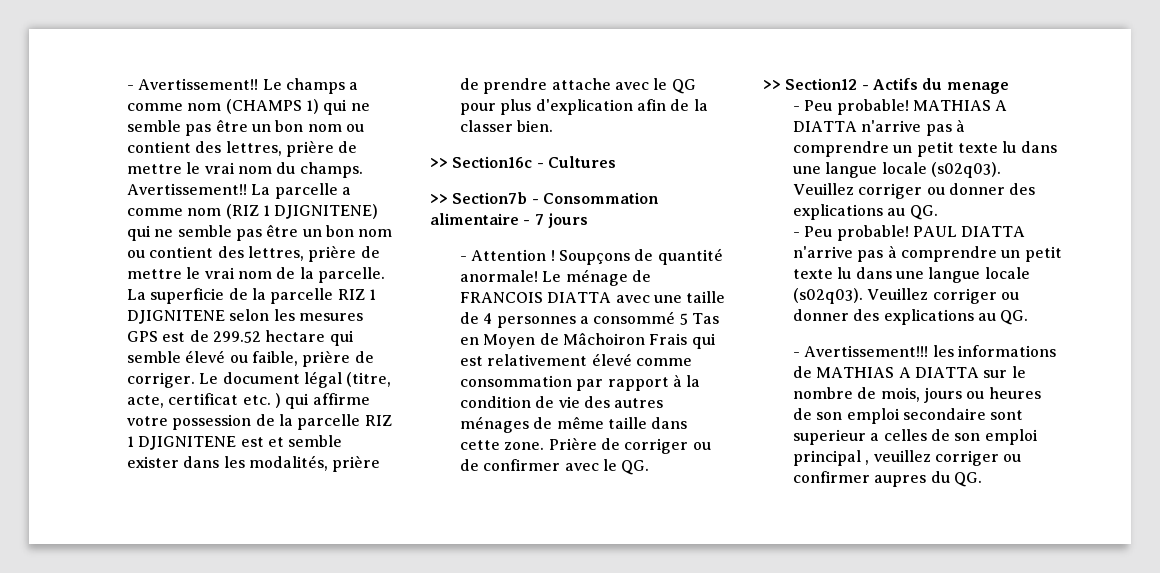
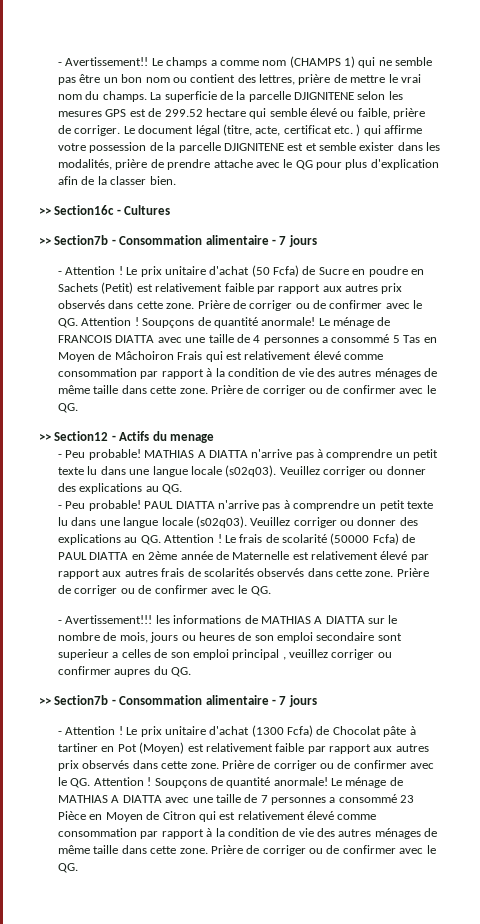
- Avertissement!! La parcelle a comme nom (RIZ 1 DJIGNITENE) qui ne semble pas être un bon nom ou contient des lettres, prière de mettre le vrai nom de la parcelle.
- La superficie de la parcelle RIZ 1 DJIGNITENE selon les mesures GPS est de 299.52 hectare qui semble élevé ou faible, prière de corriger.
+ La superficie de la parcelle DJIGNITENE selon les mesures GPS est de 299.52 hectare qui semble élevé ou faible, prière de corriger.
- Le document légal (titre, acte, certificat etc. ) qui affirme votre possession de la parcelle RIZ 1 DJIGNITENE est et semble exister dans les modalités, prière de prendre attache avec le QG pour plus d'explication afin de la classer bien.
+ Le document légal (titre, acte, certificat etc. ) qui affirme votre possession de la parcelle DJIGNITENE est et semble exister dans les modalités, prière de prendre attache avec le QG pour plus d'explication afin de la classer bien.
+ Le prix unitaire d'achat (50 Fcfa) de Sucre en poudre en Sachets (Petit) est relativement faible par rapport aux autres prix observés dans cette zone. Prière de corriger ou de confirmer avec le QG. Attention !
- PAUL DIATTA n'arrive pas à comprendre un petit texte lu dans une langue locale (s02q03). Veuillez corriger ou donner des explications au QG.
+ PAUL DIATTA n'arrive pas à comprendre un petit texte lu dans une langue locale (s02q03). Veuillez corriger ou donner des explications au QG. Attention ! Le frais de scolarité (50000 Fcfa) de PAUL DIATTA en 2ème année de Maternelle est relativement élevé par rapport aux autres frais de scolarités observés dans cette zone. Prière de corriger ou de confirmer avec le QG.
  - Avertissement!!! les informations de MATHIAS A DIATTA sur le nombre de mois, jours ou heures de son emploi secondaire sont superieur a celles de son emploi principal , veuillez corriger ou confirmer aupres du QG.
+ >> Section7b - Consommation alimentaire - 7 jours
+ - Attention ! Le prix unitaire d'achat (1300 Fcfa) de Chocolat pâte à tartiner en Pot (Moyen) est relativement faible par rapport aux autres prix observés dans cette zone. Prière de corriger ou de confirmer avec le QG. Attention ! Soupçons de quantité anormale! Le ménage de MATHIAS A DIATTA avec une taille de 7 personnes a consommé 23 Pièce en Moyen de Citron qui est relativement élevé comme consommation par rapport à la condition de vie des autres ménages de même taille dans cette zone. Prière de corriger ou de confirmer avec le QG.

